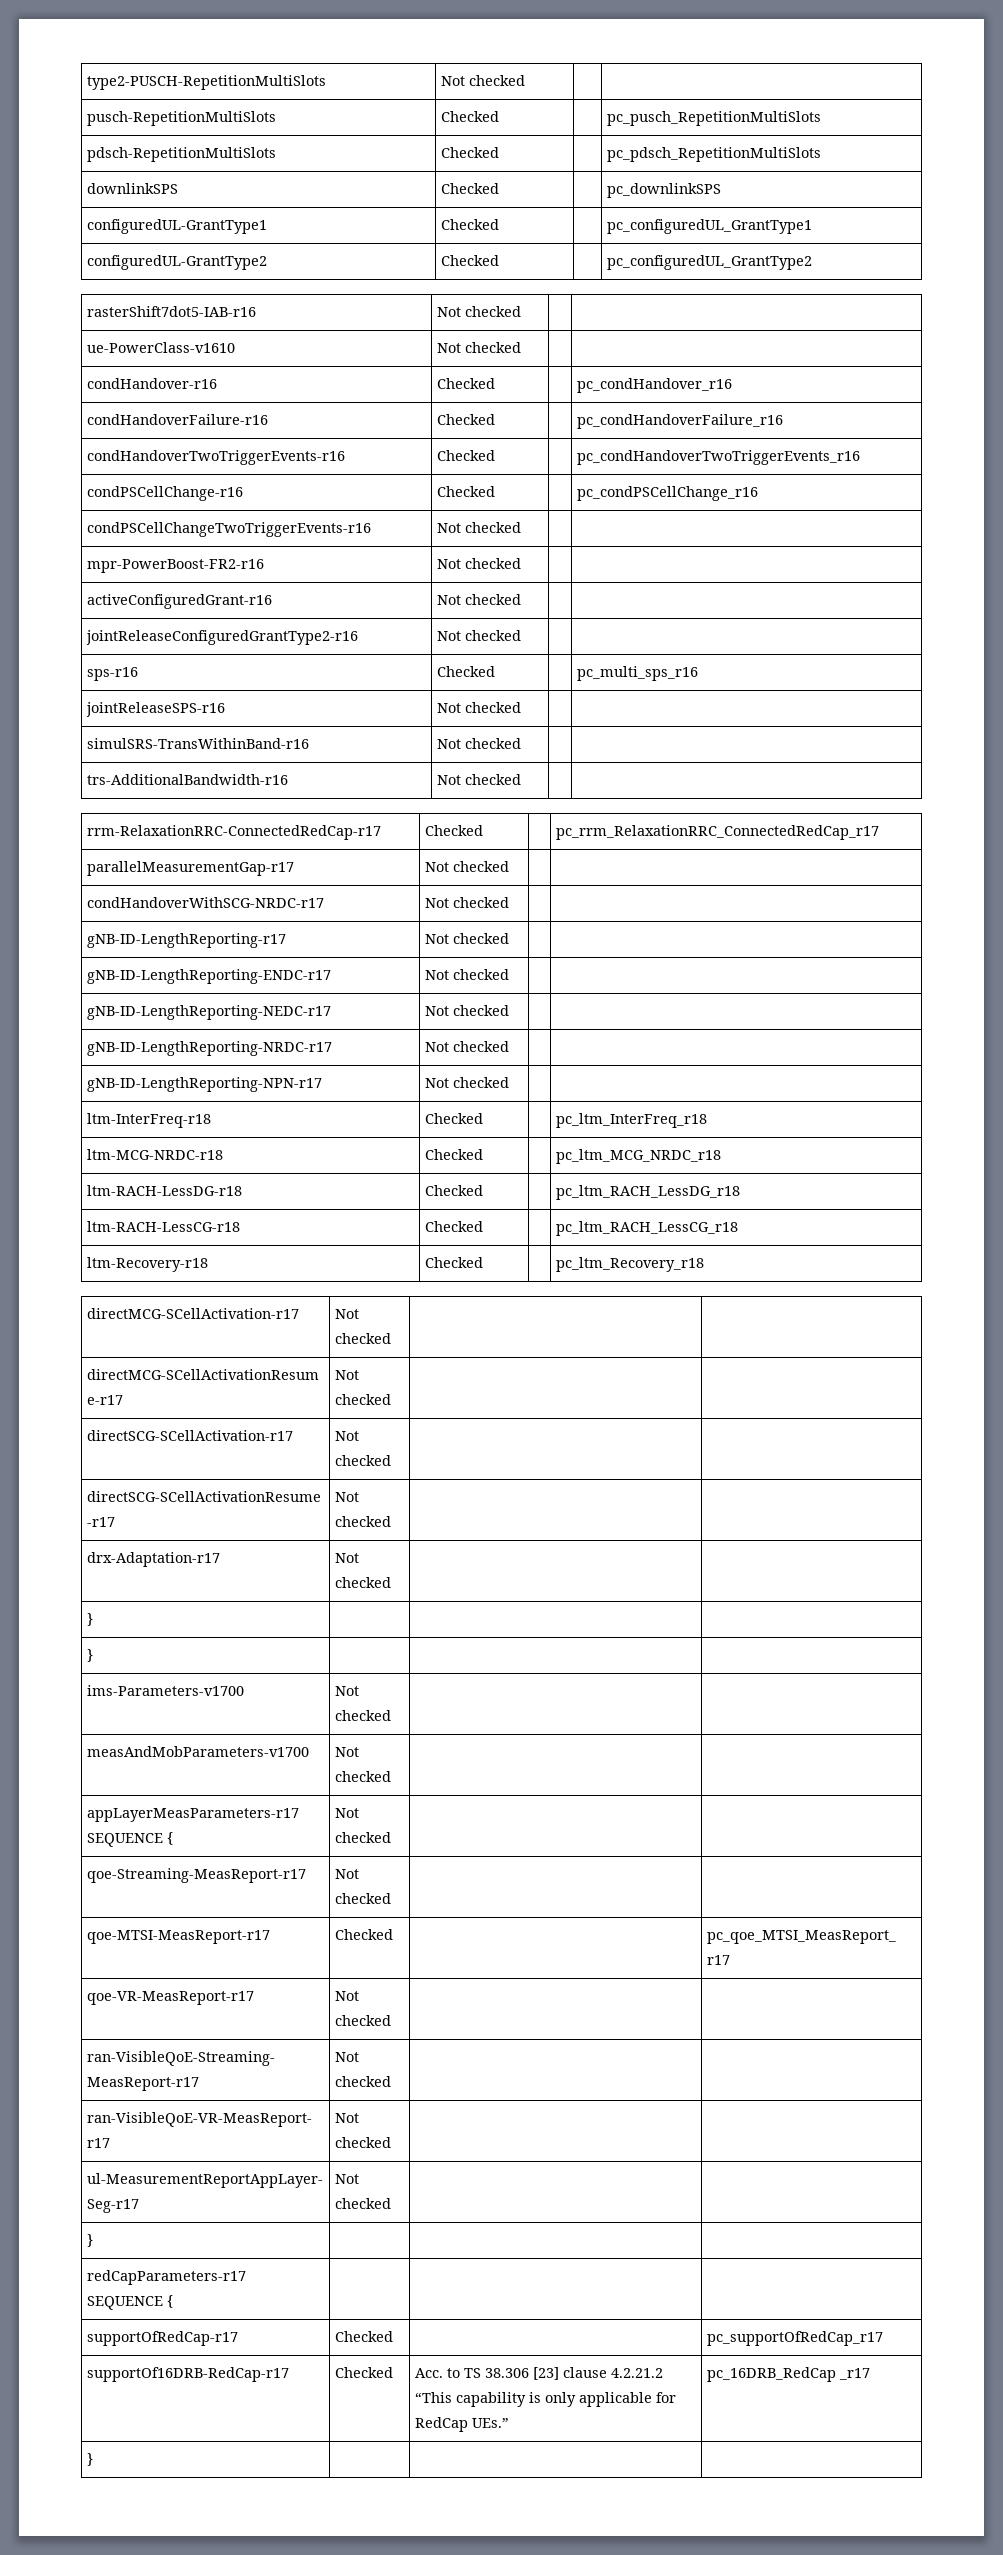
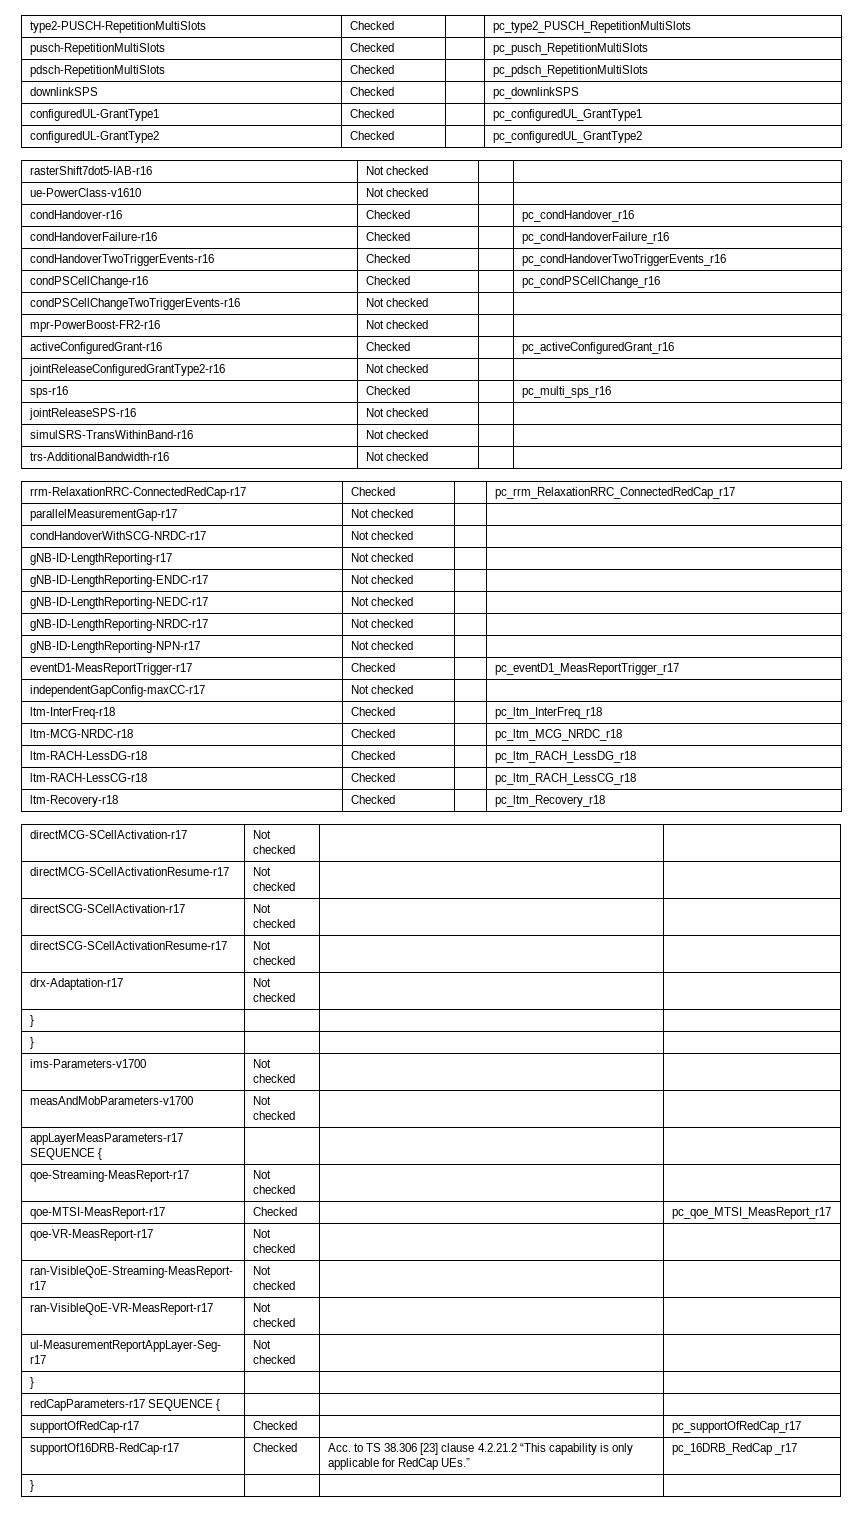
- type2-PUSCH-RepetitionMultiSlots | Not checked | |
+ type2-PUSCH-RepetitionMultiSlots | Checked | | pc_type2_PUSCH_RepetitionMultiSlots
- activeConfiguredGrant-r16 | Not checked | |
+ activeConfiguredGrant-r16 | Checked | | pc_activeConfiguredGrant_r16
+ eventD1-MeasReportTrigger-r17 | Checked | | pc_eventD1_MeasReportTrigger_r17
+ independentGapConfig-maxCC-r17 | Not checked | |
- appLayerMeasParameters-r17 SEQUENCE { | Not checked | |
+ appLayerMeasParameters-r17 SEQUENCE { | | |

